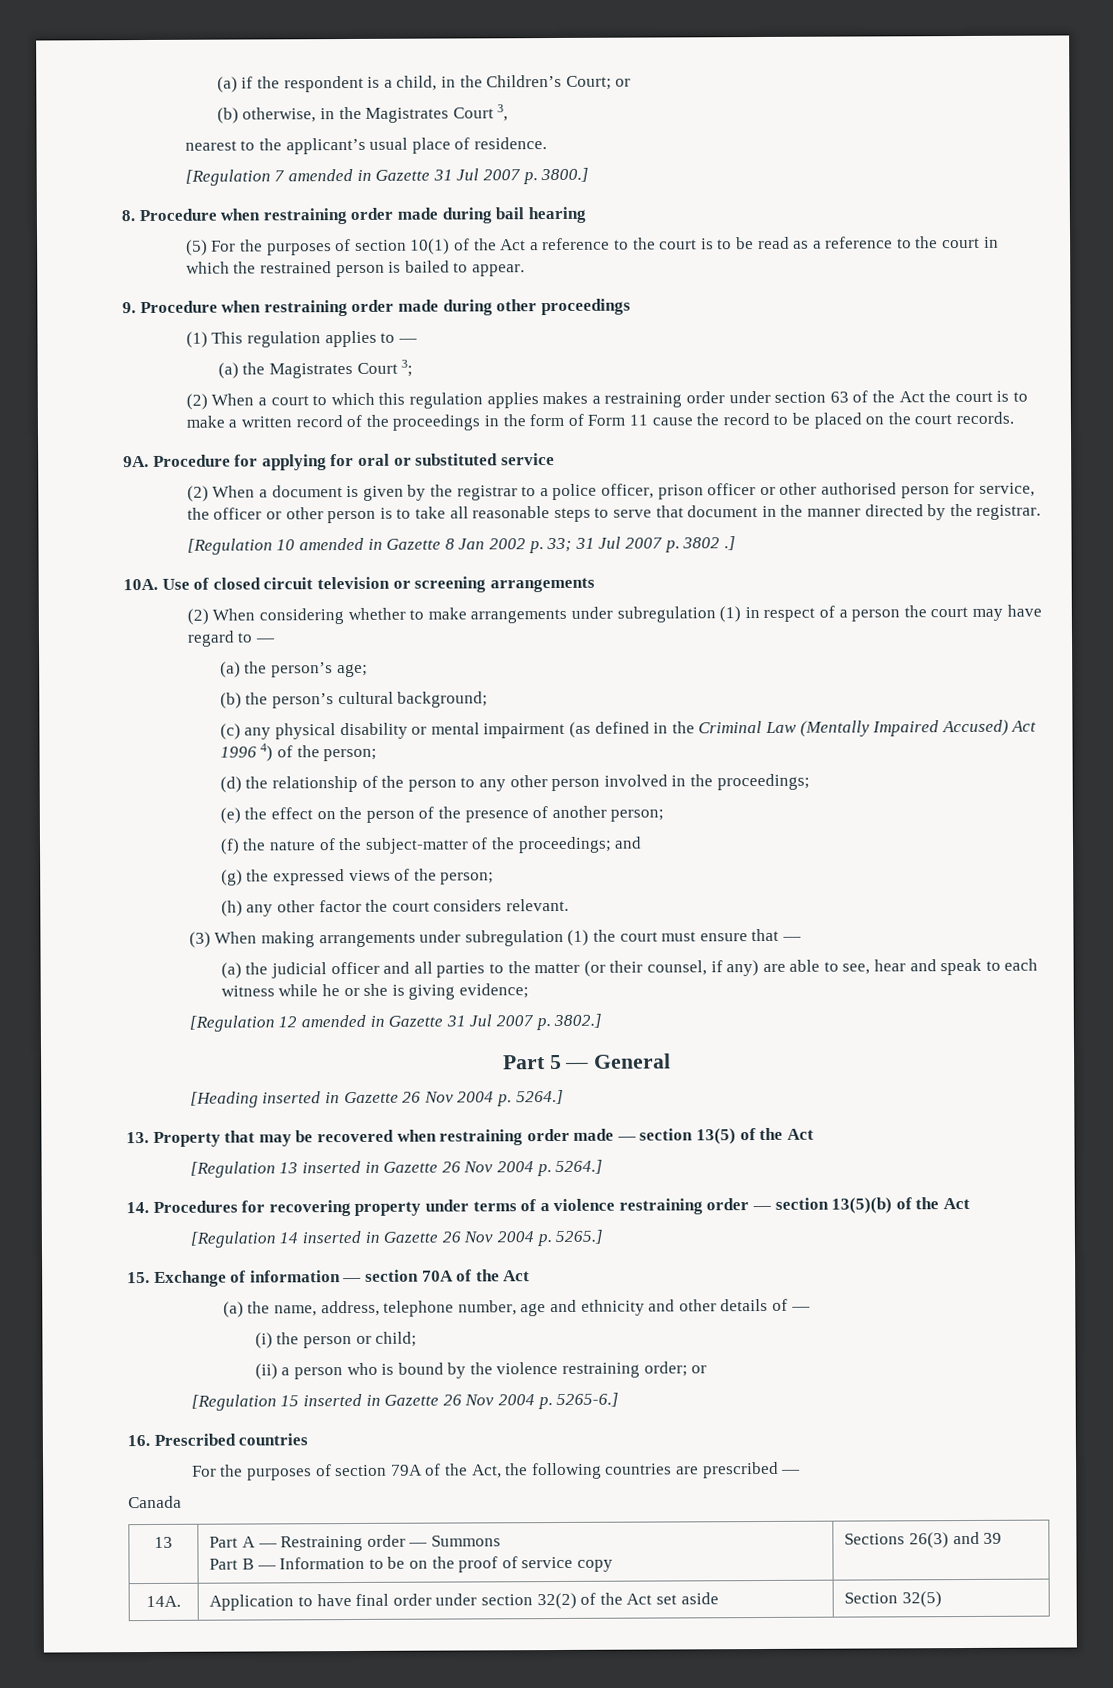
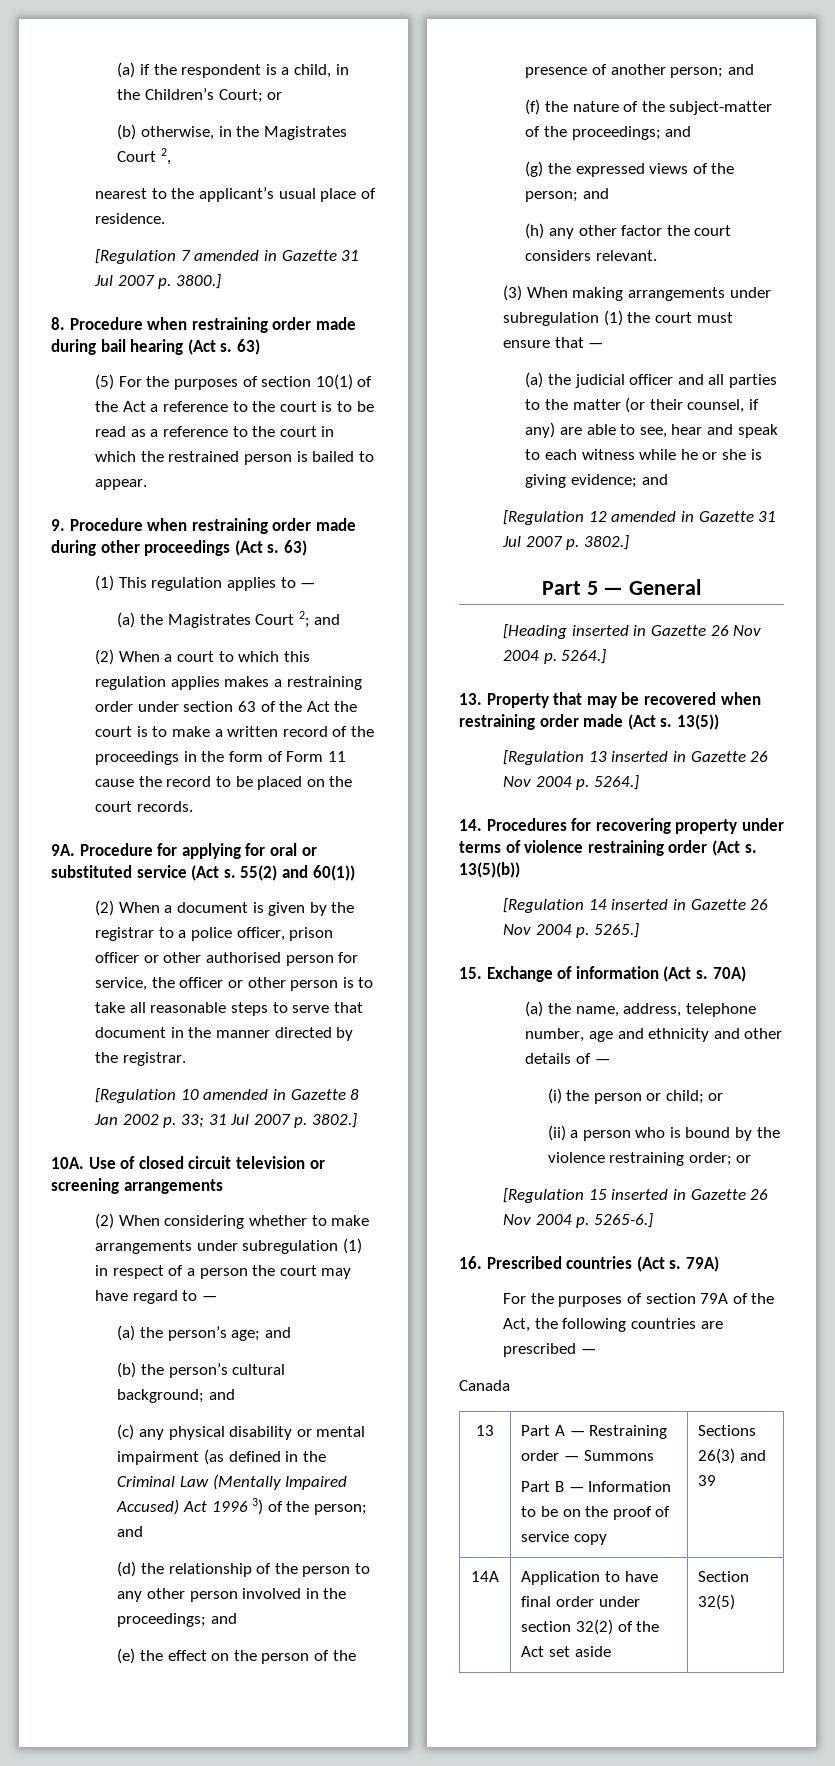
- (b) otherwise, in the Magistrates Court 3,
+ (b) otherwise, in the Magistrates Court 2,
- 8. Procedure when restraining order made during bail hearing
+ 8. Procedure when restraining order made during bail hearing (Act s. 63)
- 9. Procedure when restraining order made during other proceedings
+ 9. Procedure when restraining order made during other proceedings (Act s. 63)
- (a) the Magistrates Court 3;
+ (a) the Magistrates Court 2; and
- Procedure for applying for oral or substituted service
+ Procedure for applying for oral or substituted service (Act s. 55(2) and 60(1))
- [Regulation 10 amended in Gazette 8 Jan 2002 p. 33; 31 Jul 2007 p. 3802 .]
+ [Regulation 10 amended in Gazette 8 Jan 2002 p. 33; 31 Jul 2007 p. 3802.]
- (a) the person’s age;
+ (a) the person’s age; and
- (b) the person’s cultural background;
+ (b) the person’s cultural background; and
- (c) any physical disability or mental impairment (as defined in the Criminal Law (Mentally Impaired Accused) Act 1996 4) of the person;
+ (c) any physical disability or mental impairment (as defined in the Criminal Law (Mentally Impaired Accused) Act 1996 3) of the person; and
- (d) the relationship of the person to any other person involved in the proceedings;
+ (d) the relationship of the person to any other person involved in the proceedings; and
- (e) the effect on the person of the presence of another person;
+ (e) the effect on the person of the presence of another person; and
- (g) the expressed views of the person;
+ (g) the expressed views of the person; and
- (a) the judicial officer and all parties to the matter (or their counsel, if any) are able to see, hear and speak to each witness while he or she is giving evidence;
+ (a) the judicial officer and all parties to the matter (or their counsel, if any) are able to see, hear and speak to each witness while he or she is giving evidence; and
- 13. Property that may be recovered when restraining order made — section 13(5) of the Act
+ 13. Property that may be recovered when restraining order made (Act s. 13(5))
- 14. Procedures for recovering property under terms of a violence restraining order — section 13(5)(b) of the Act
+ 14. Procedures for recovering property under terms of violence restraining order (Act s. 13(5)(b))
- 15. Exchange of information — section 70A of the Act
+ 15. Exchange of information (Act s. 70A)
- (i) the person or child;
+ (i) the person or child; or
- 16. Prescribed countries
+ 16. Prescribed countries (Act s. 79A)
- 14A. | Application to have final order under section 32(2) of the Act set aside | Section 32(5)
+ 14A | Application to have final order under section 32(2) of the Act set aside | Section 32(5)

